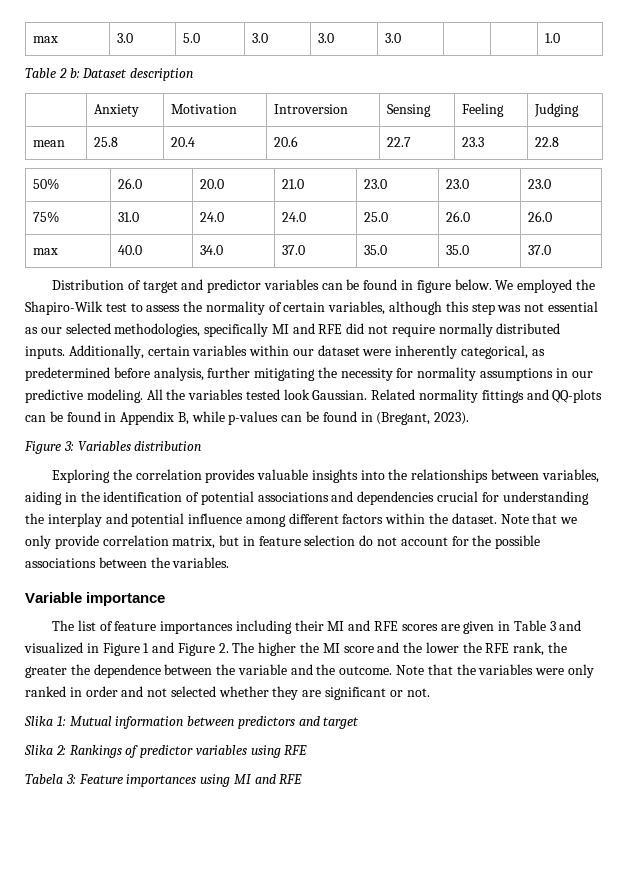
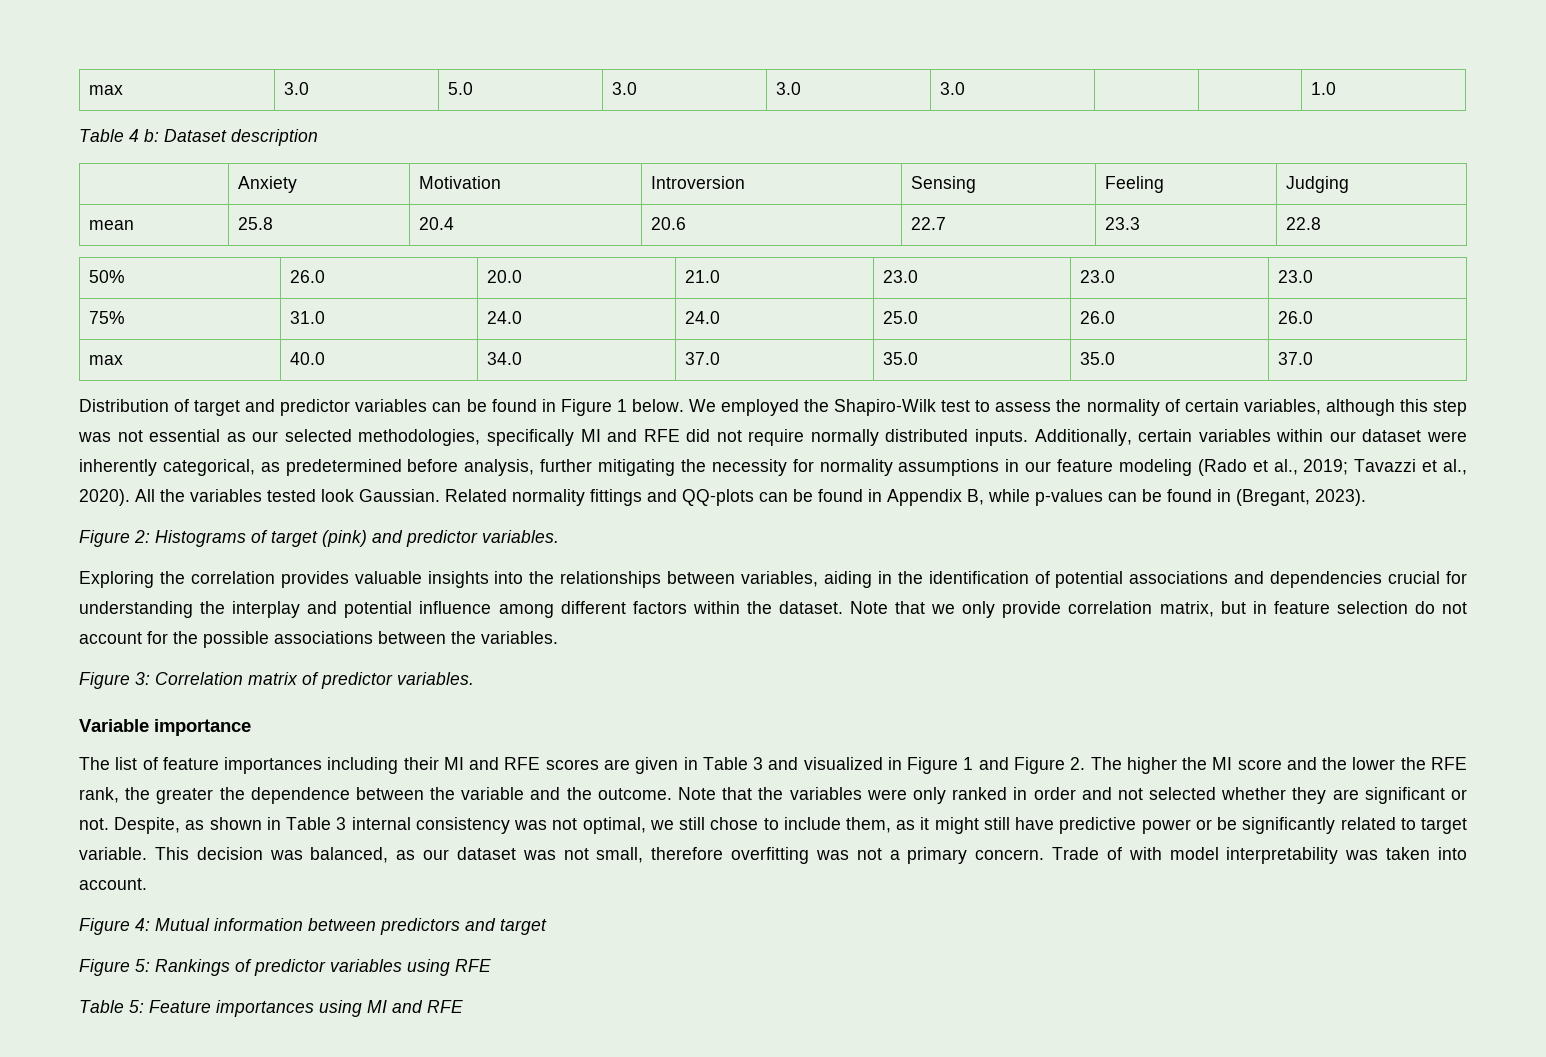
- Table 2 b: Dataset description
+ Table 4 b: Dataset description
- Distribution of target and predictor variables can be found in figure below.
+ Distribution of target and predictor variables can be found in Figure 1 below.
- Additionally, certain variables within our dataset were inherently categorical, as predetermined before analysis, further mitigating the necessity for normality assumptions in our predictive modeling.
+ Additionally, certain variables within our dataset were inherently categorical, as predetermined before analysis, further mitigating the necessity for normality assumptions in our feature modeling (Rado et al., 2019; Tavazzi et al., 2020).
- Figure 3: Variables distribution
+ Figure 2: Histograms of target (pink) and predictor variables.
+ Figure 3: Correlation matrix of predictor variables.
- Note that the variables were only ranked in order and not selected whether they are significant or not.
- Slika 1: Mutual information between predictors and target
+ Note that the variables were only ranked in order and not selected whether they are significant or not. Despite, as shown in Table 3 internal consistency was not optimal, we still chose to include them, as it might still have predictive power or be significantly related to target variable. This decision was balanced, as our dataset was not small, therefore overfitting was not a primary concern. Trade of with model interpretability was taken into account.
+ Figure 4: Mutual information between predictors and target
- Slika 2: Rankings of predictor variables using RFE
+ Figure 5: Rankings of predictor variables using RFE
- Tabela 3: Feature importances using MI and RFE
+ Table 5: Feature importances using MI and RFE

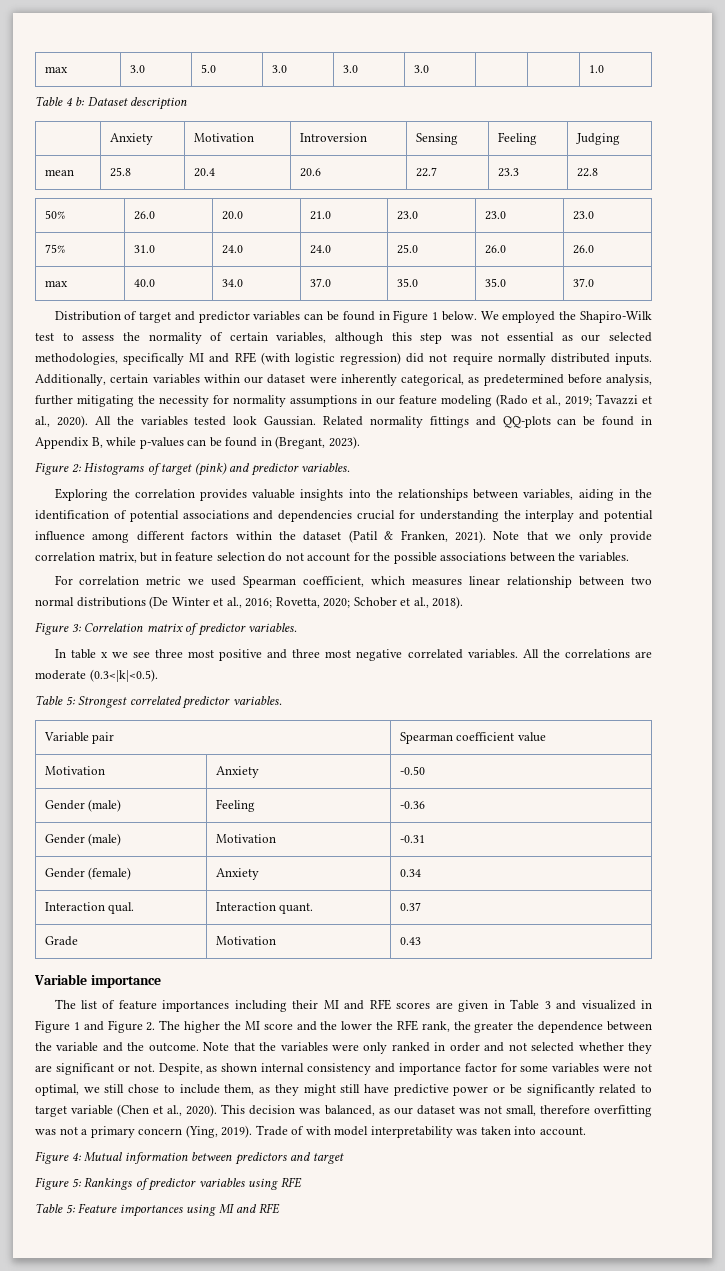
- We employed the Shapiro-Wilk test to assess the normality of certain variables, although this step was not essential as our selected methodologies, specifically MI and RFE did not require normally distributed inputs.
+ We employed the Shapiro-Wilk test to assess the normality of certain variables, although this step was not essential as our selected methodologies, specifically MI and RFE (with logistic regression) did not require normally distributed inputs.
- Exploring the correlation provides valuable insights into the relationships between variables, aiding in the identification of potential associations and dependencies crucial for understanding the interplay and potential influence among different factors within the dataset.
+ Exploring the correlation provides valuable insights into the relationships between variables, aiding in the identification of potential associations and dependencies crucial for understanding the interplay and potential influence among different factors within the dataset (Patil & Franken, 2021).
+ For correlation metric we used Spearman coefficient, which measures linear relationship between two normal distributions (De Winter et al., 2016; Rovetta, 2020; Schober et al., 2018).
+ In table x we see three most positive and three most negative correlated variables. All the correlations are moderate (0.3<|k|<0.5).
+ Table 5: Strongest correlated predictor variables.
+ Variable pair | Spearman coefficient value
+ Motivation | Anxiety | -0.50
+ Gender (male) | Feeling | -0.36
+ Gender (male) | Motivation | -0.31
+ Gender (female) | Anxiety | 0.34
+ Interaction qual. | Interaction quant. | 0.37
+ Grade | Motivation | 0.43
- Despite, as shown in Table 3 internal consistency was not optimal, we still chose to include them, as it might still have predictive power or be significantly related to target variable.
+ Despite, as shown internal consistency and importance factor for some variables were not optimal, we still chose to include them, as they might still have predictive power or be significantly related to target variable (Chen et al., 2020).
- This decision was balanced, as our dataset was not small, therefore overfitting was not a primary concern.
+ This decision was balanced, as our dataset was not small, therefore overfitting was not a primary concern (Ying, 2019).

